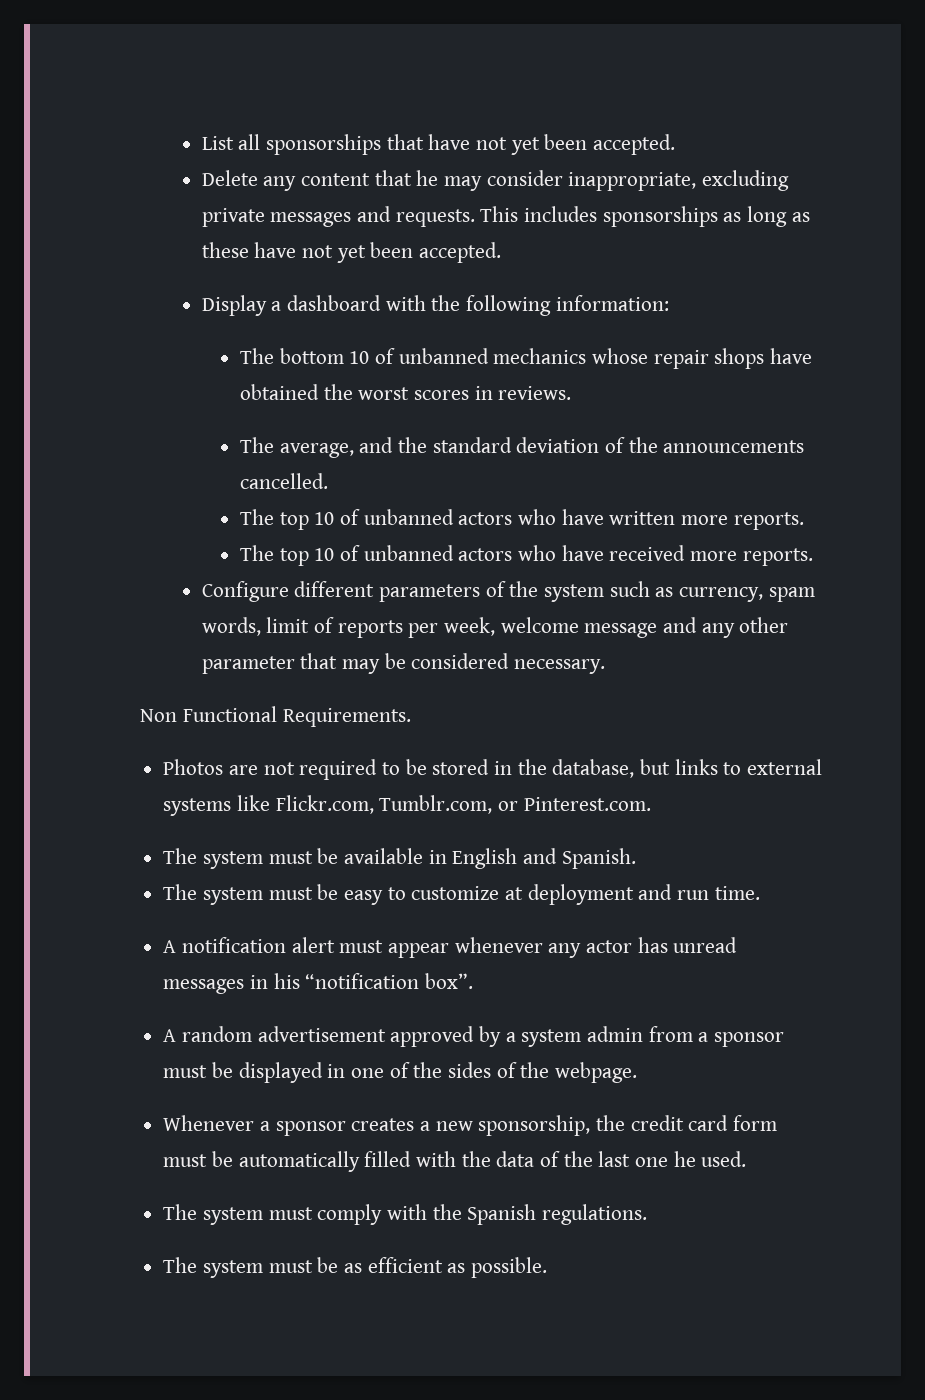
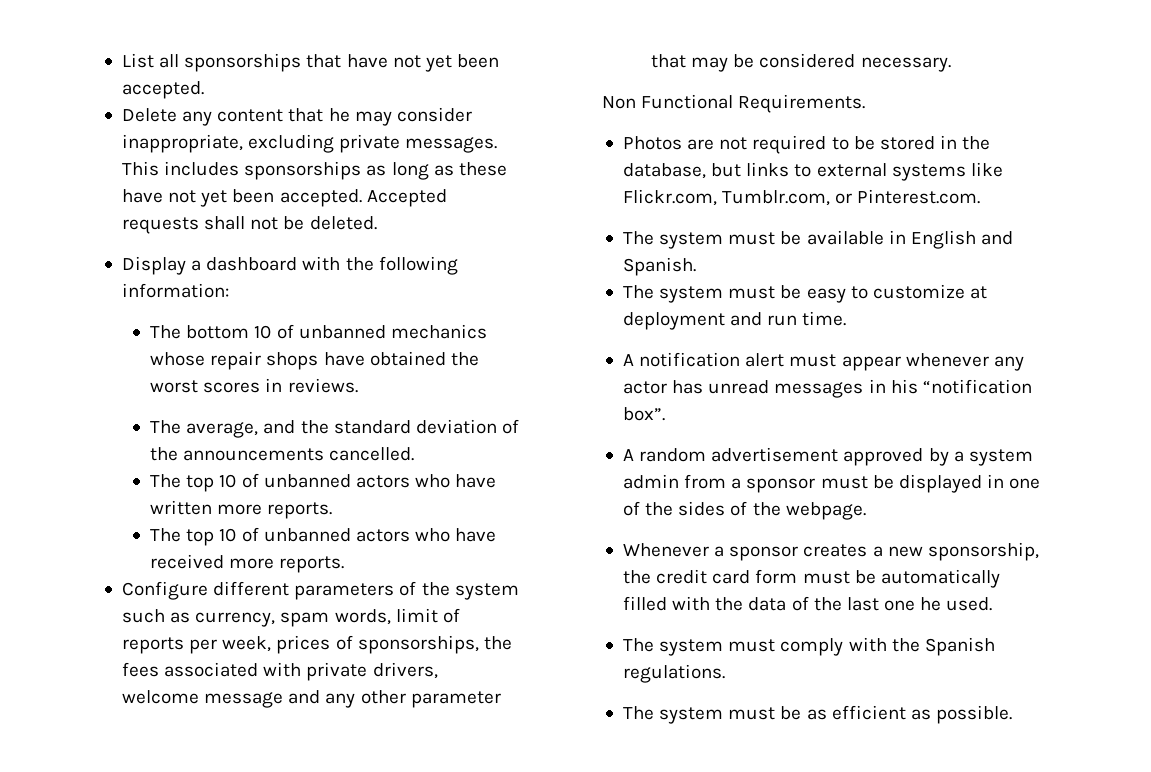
- Delete any content that he may consider inappropriate, excluding private messages and requests.
+ Delete any content that he may consider inappropriate, excluding private messages.
+ Accepted requests shall not be deleted.
- Configure different parameters of the system such as currency, spam words, limit of reports per week, welcome message and any other parameter that may be considered necessary.
+ Configure different parameters of the system such as currency, spam words, limit of reports per week, prices of sponsorships, the fees associated with private drivers, welcome message and any other parameter that may be considered necessary.

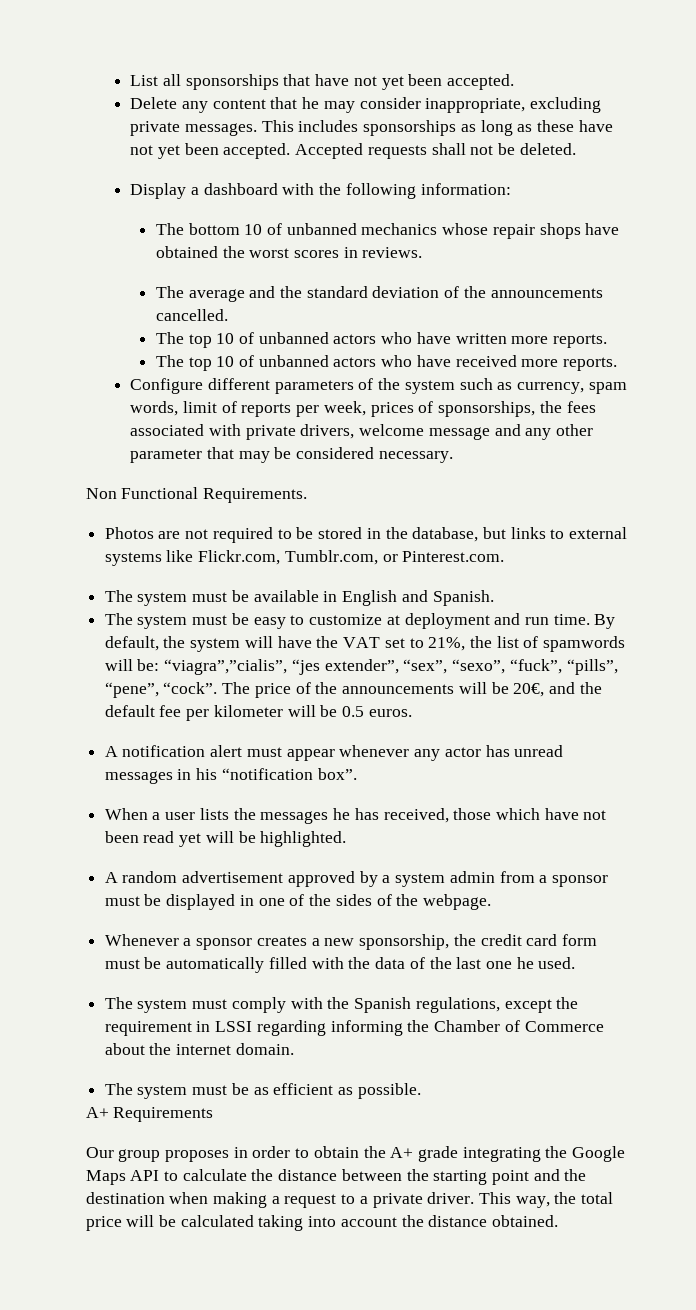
- The average, and the standard deviation of the announcements cancelled.
+ The average and the standard deviation of the announcements cancelled.
+ By default, the system will have the VAT set to 21%, the list of spamwords will be: “viagra”,”cialis”, “jes extender”, “sex”, “sexo”, “fuck”, “pills”, “pene”, “cock”. The price of the announcements will be 20€, and the default fee per kilometer will be 0.5 euros.
+ When a user lists the messages he has received, those which have not been read yet will be highlighted.
- The system must comply with the Spanish regulations.
+ The system must comply with the Spanish regulations, except the requirement in LSSI regarding informing the Chamber of Commerce about the internet domain.
+ A+ Requirements
+ Our group proposes in order to obtain the A+ grade integrating the Google Maps API to calculate the distance between the starting point and the destination when making a request to a private driver. This way, the total price will be calculated taking into account the distance obtained.

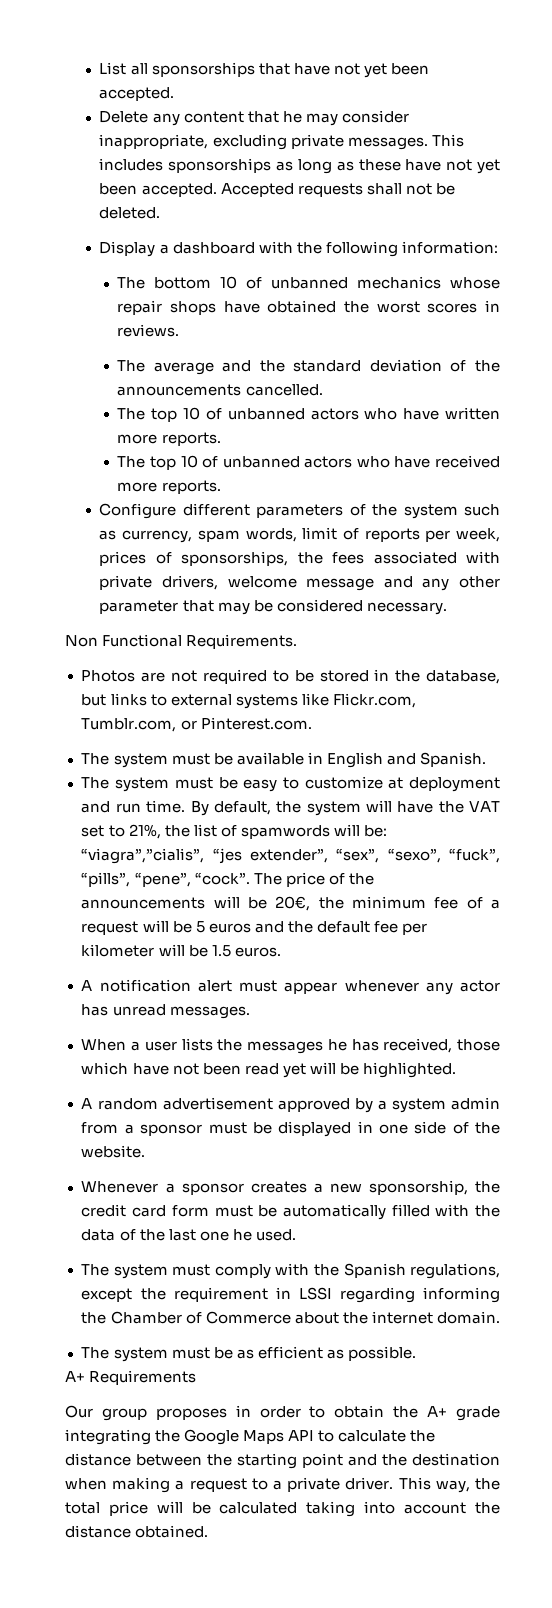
- The price of the announcements will be 20€, and the default fee per kilometer will be 0.5 euros.
+ The price of the announcements will be 20€, the minimum fee of a request will be 5 euros and the default fee per kilometer will be 1.5 euros.
- A notification alert must appear whenever any actor has unread messages in his “notification box”.
+ A notification alert must appear whenever any actor has unread messages.
- A random advertisement approved by a system admin from a sponsor must be displayed in one of the sides of the webpage.
+ A random advertisement approved by a system admin from a sponsor must be displayed in one side of the website.

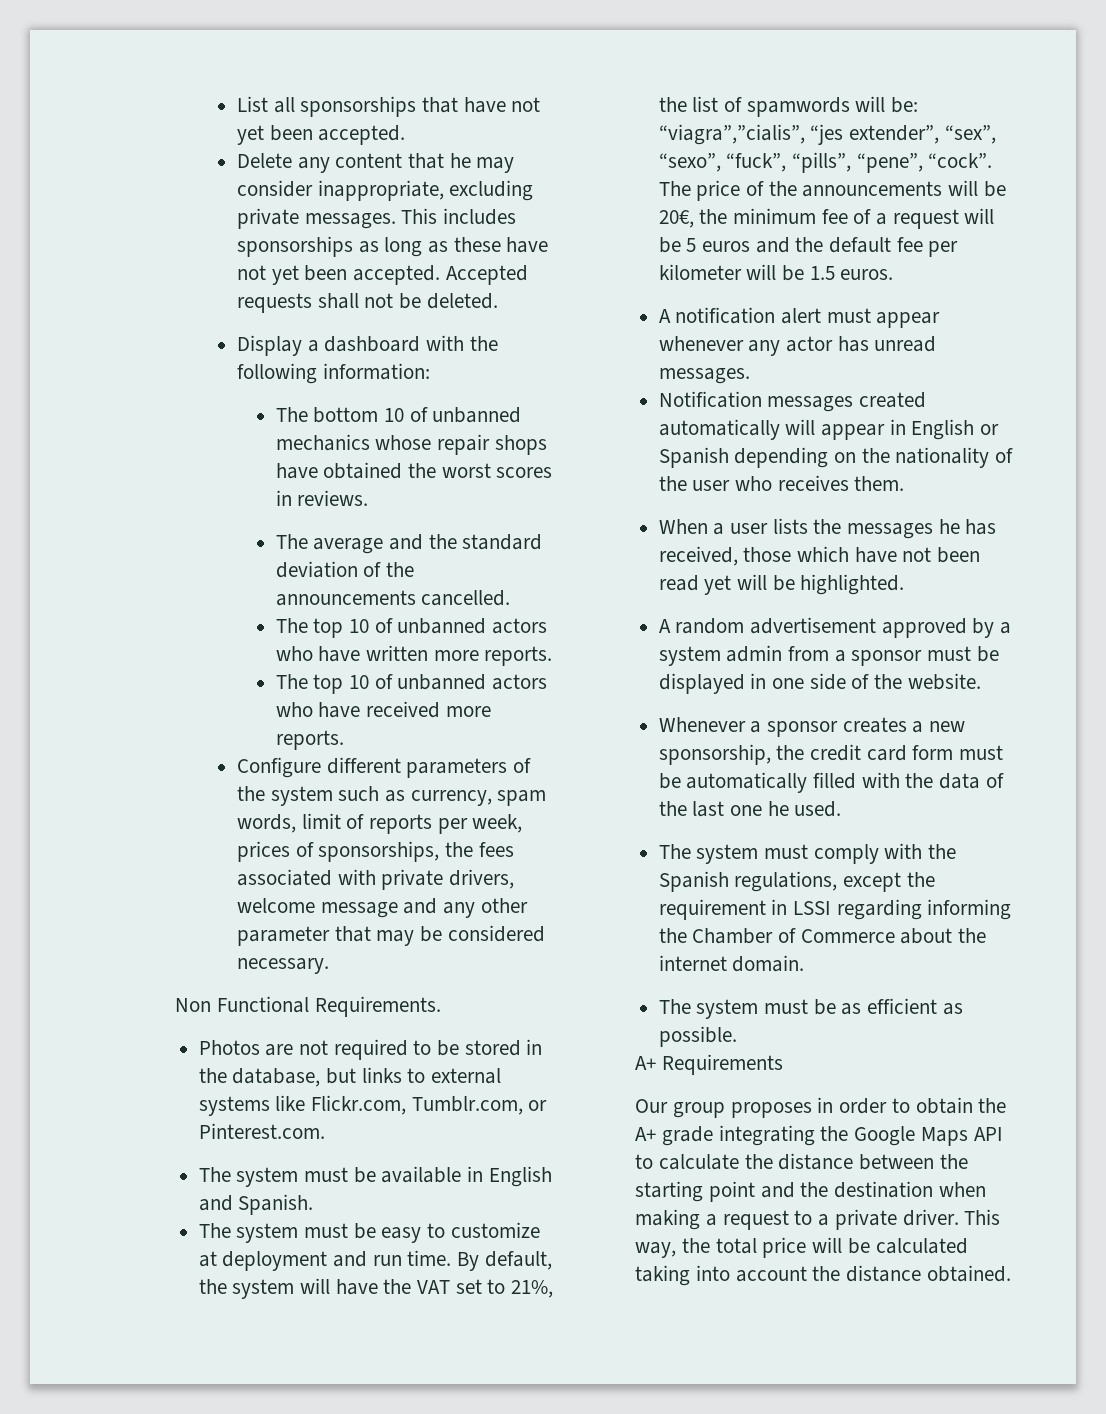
+ Notification messages created automatically will appear in English or Spanish depending on the nationality of the user who receives them.

